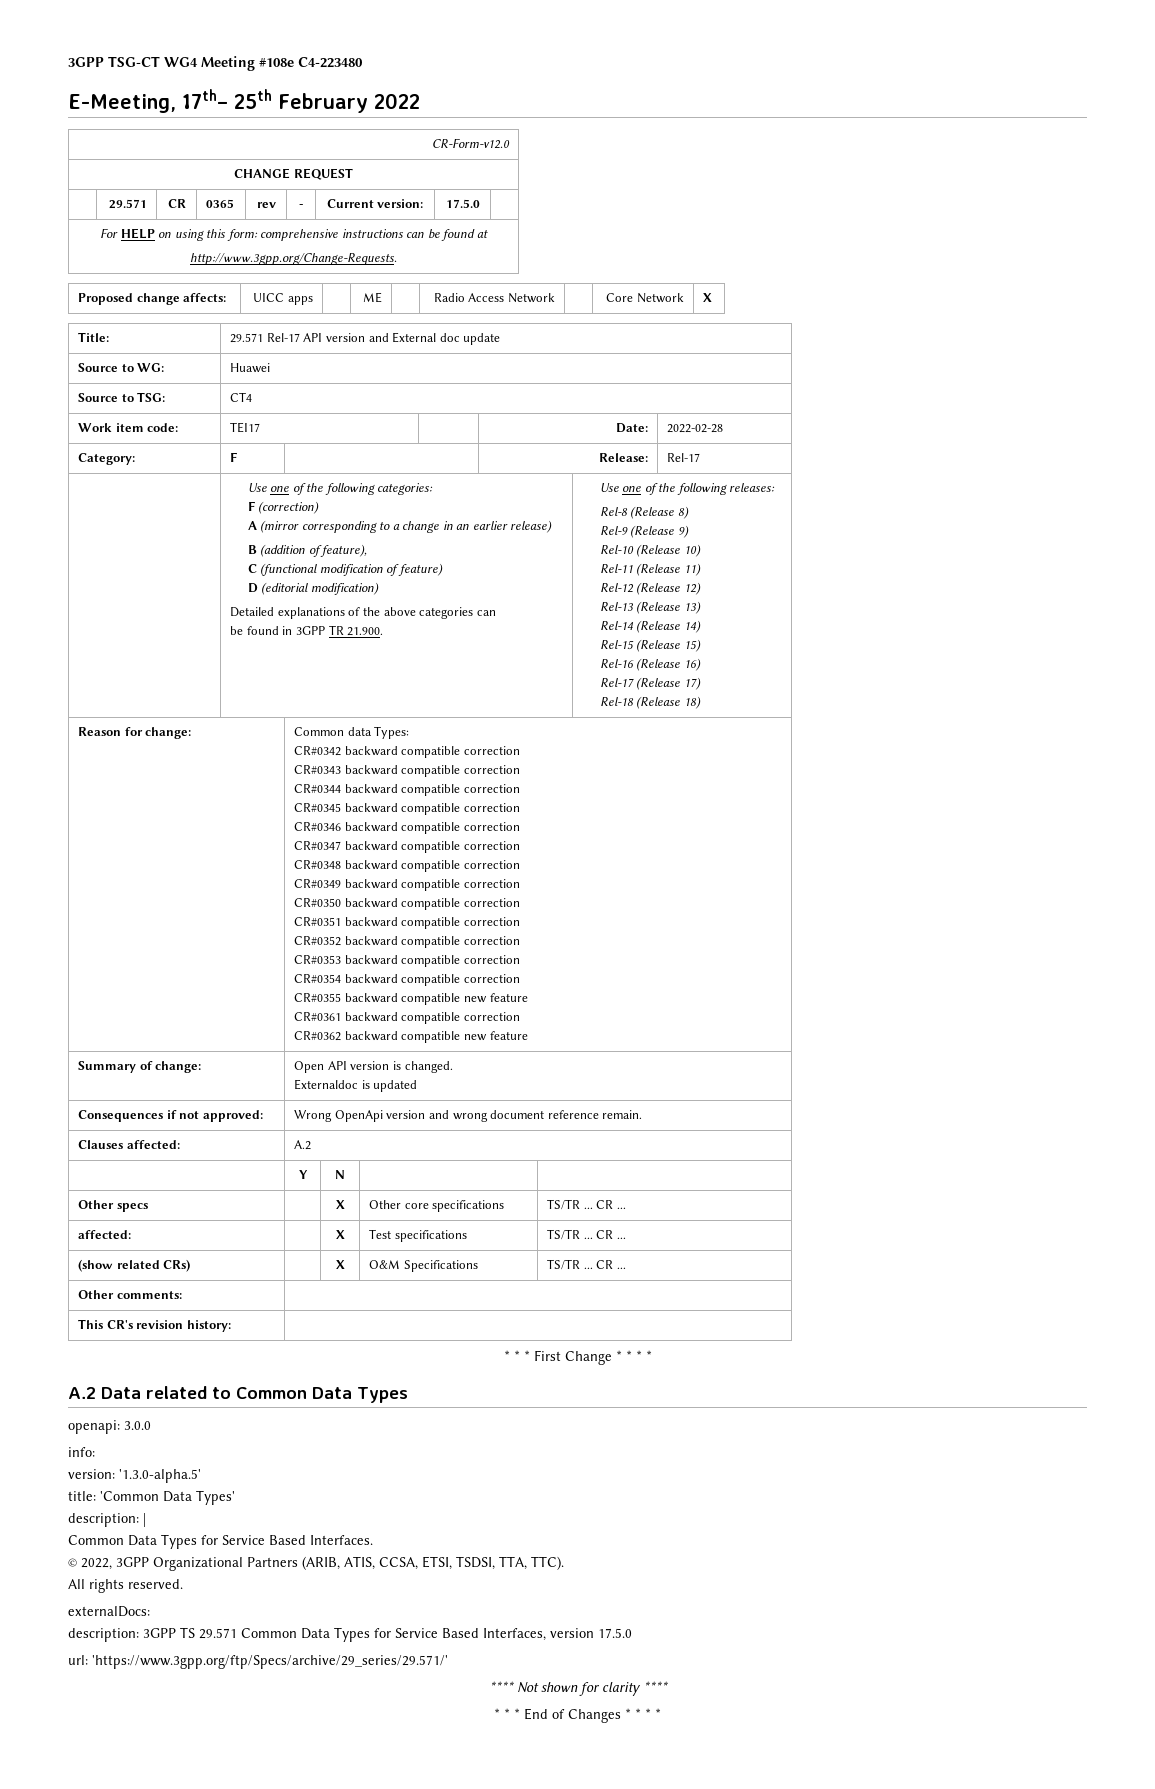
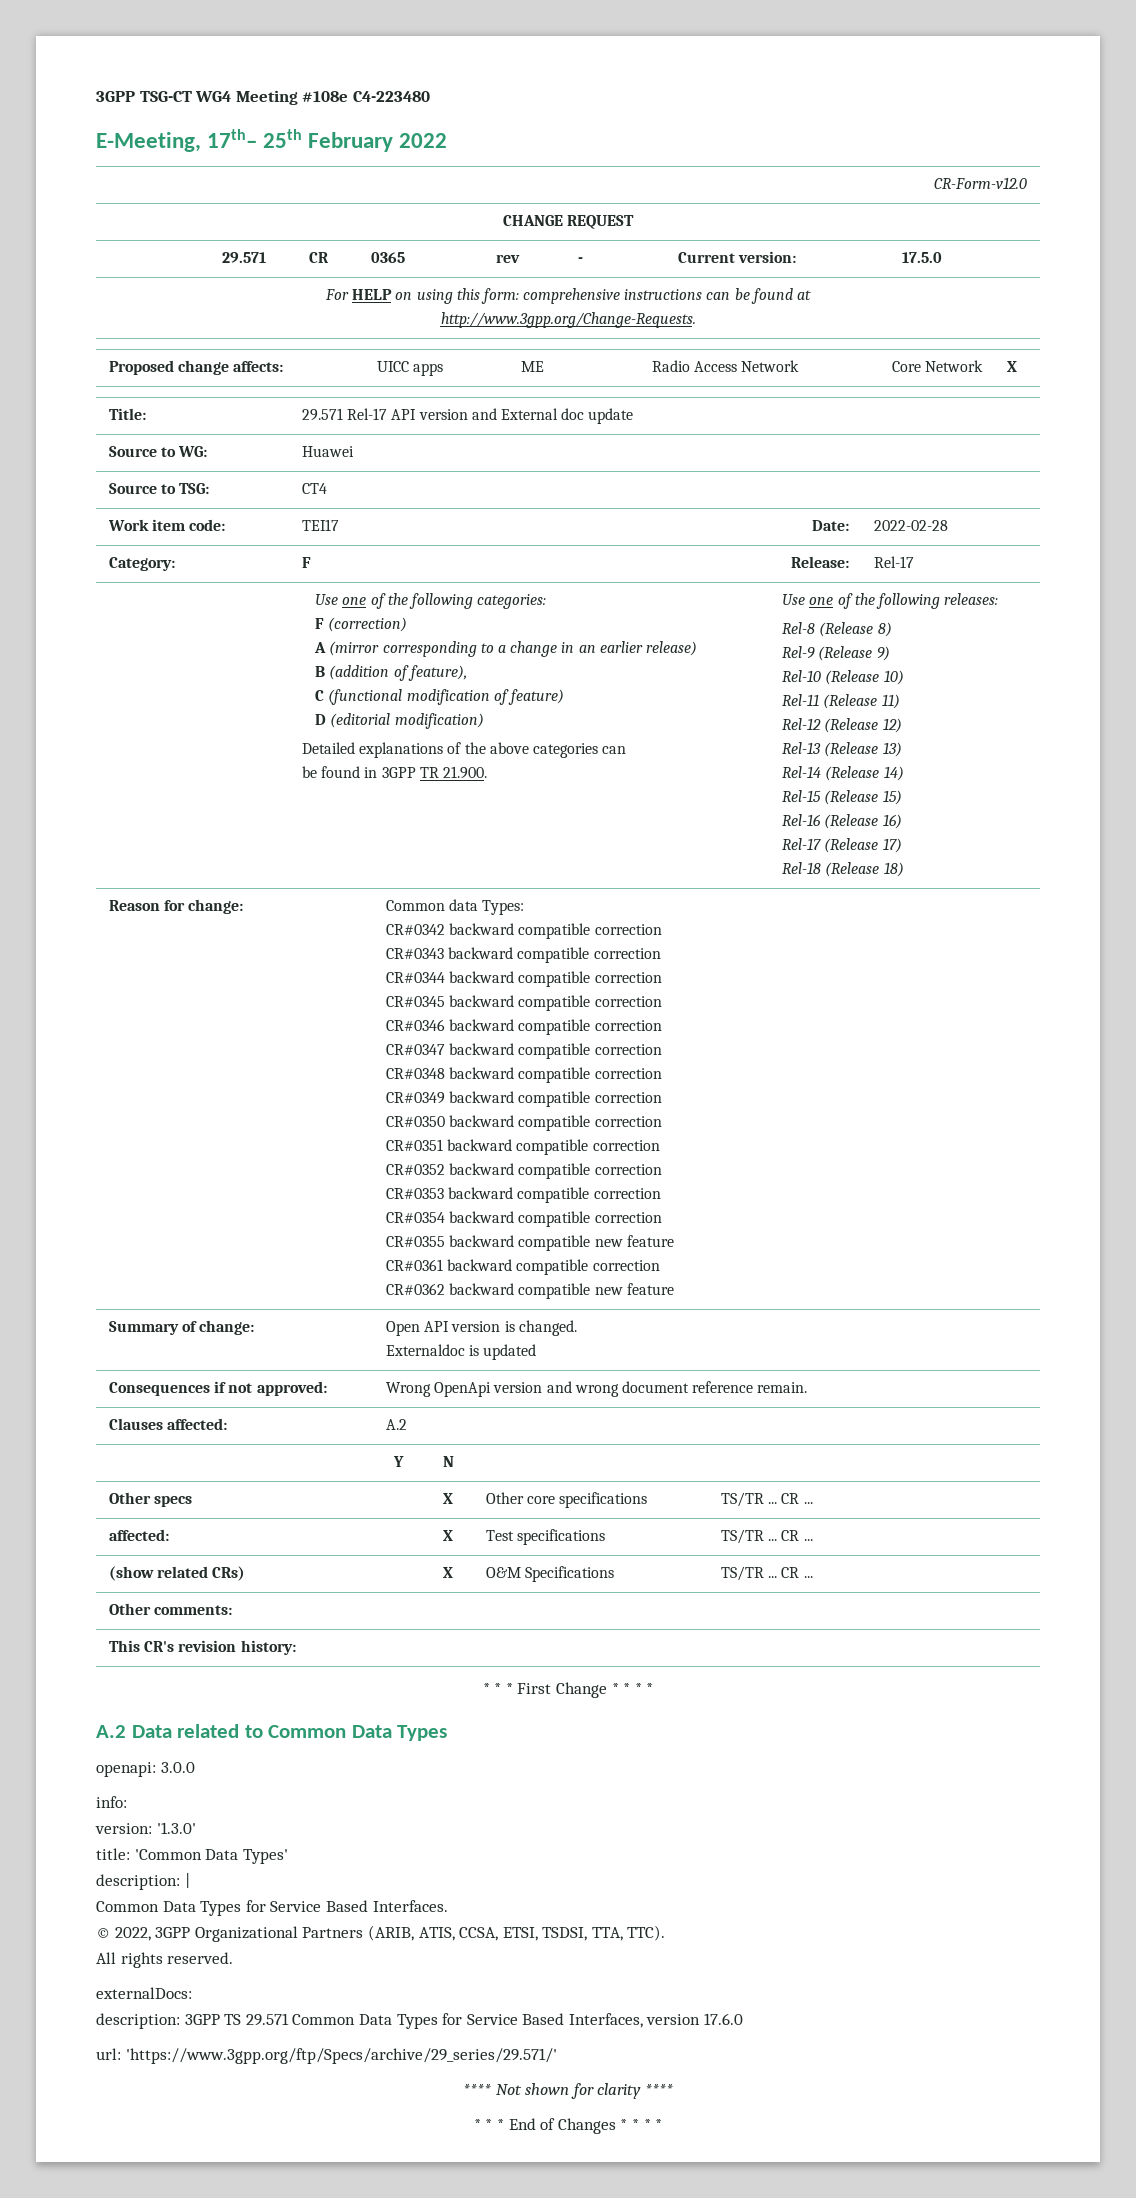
- version: '1.3.0-alpha.5'
+ version: '1.3.0'
- description: 3GPP TS 29.571 Common Data Types for Service Based Interfaces, version 17.5.0
+ description: 3GPP TS 29.571 Common Data Types for Service Based Interfaces, version 17.6.0

